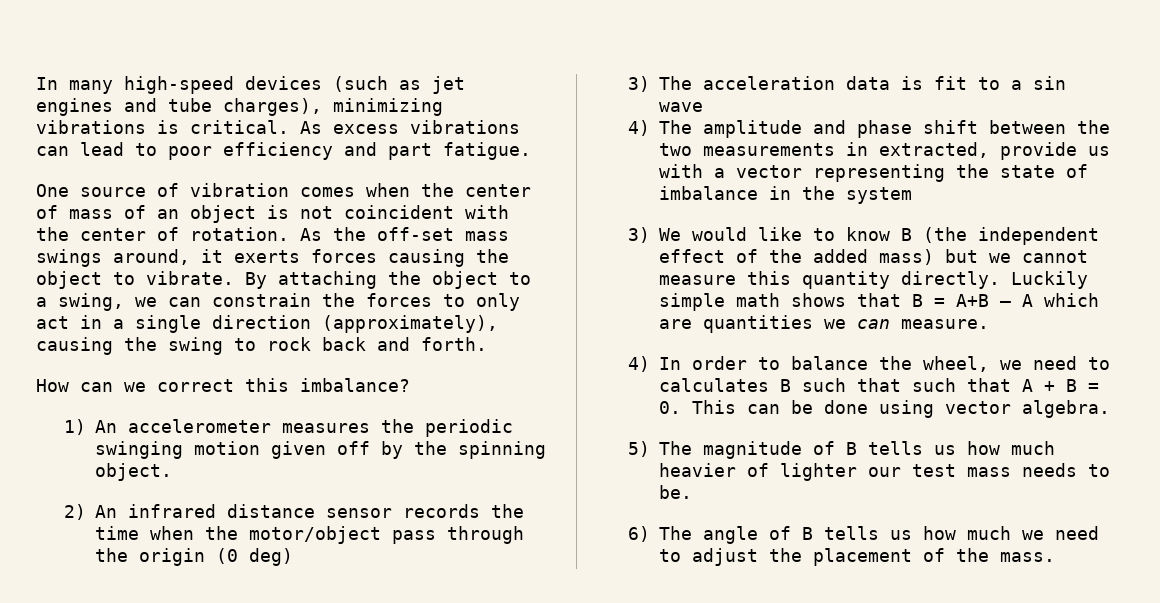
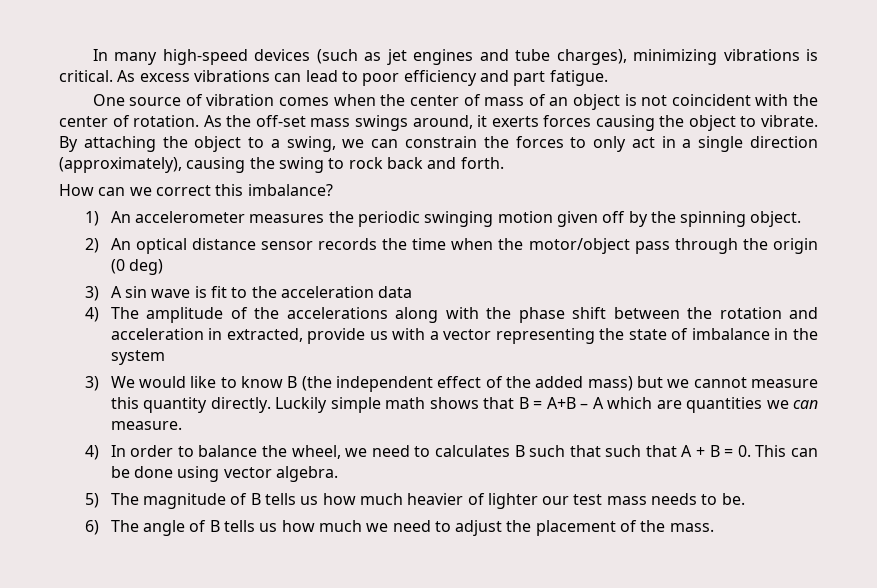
- 2) An infrared distance sensor records the time when the motor/object pass through the origin (0 deg)
+ 2) An optical distance sensor records the time when the motor/object pass through the origin (0 deg)
- 3) The acceleration data is fit to a sin wave
- 4) The amplitude and phase shift between the two measurements in extracted, provide us with a vector representing the state of imbalance in the system
+ 3) A sin wave is fit to the acceleration data
+ 4) The amplitude of the accelerations along with the phase shift between the rotation and acceleration in extracted, provide us with a vector representing the state of imbalance in the system

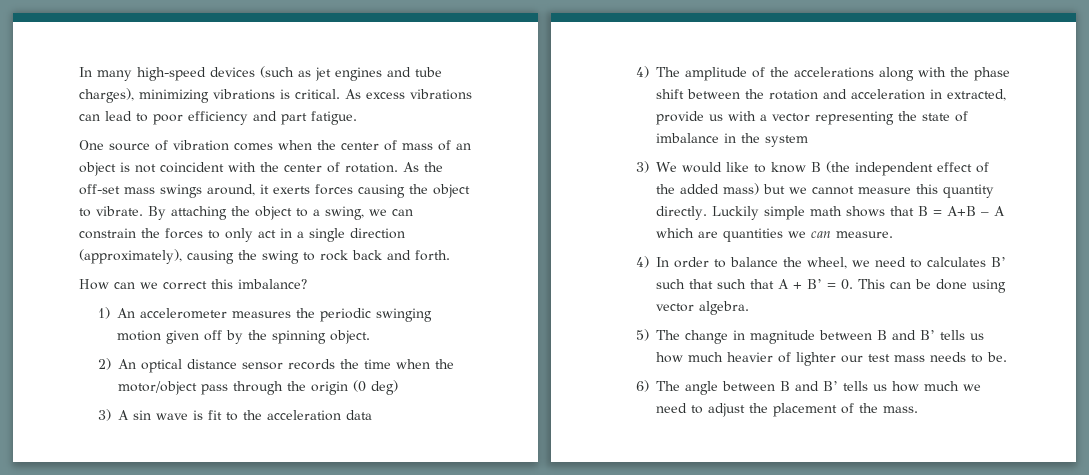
- 4) In order to balance the wheel, we need to calculates B such that such that A + B = 0. This can be done using vector algebra.
+ 4) In order to balance the wheel, we need to calculates B’ such that such that A + B’ = 0. This can be done using vector algebra.
- 5) The magnitude of B tells us how much heavier of lighter our test mass needs to be.
+ 5) The change in magnitude between B and B’ tells us how much heavier of lighter our test mass needs to be.
- 6) The angle of B tells us how much we need to adjust the placement of the mass.
+ 6) The angle between B and B’ tells us how much we need to adjust the placement of the mass.

